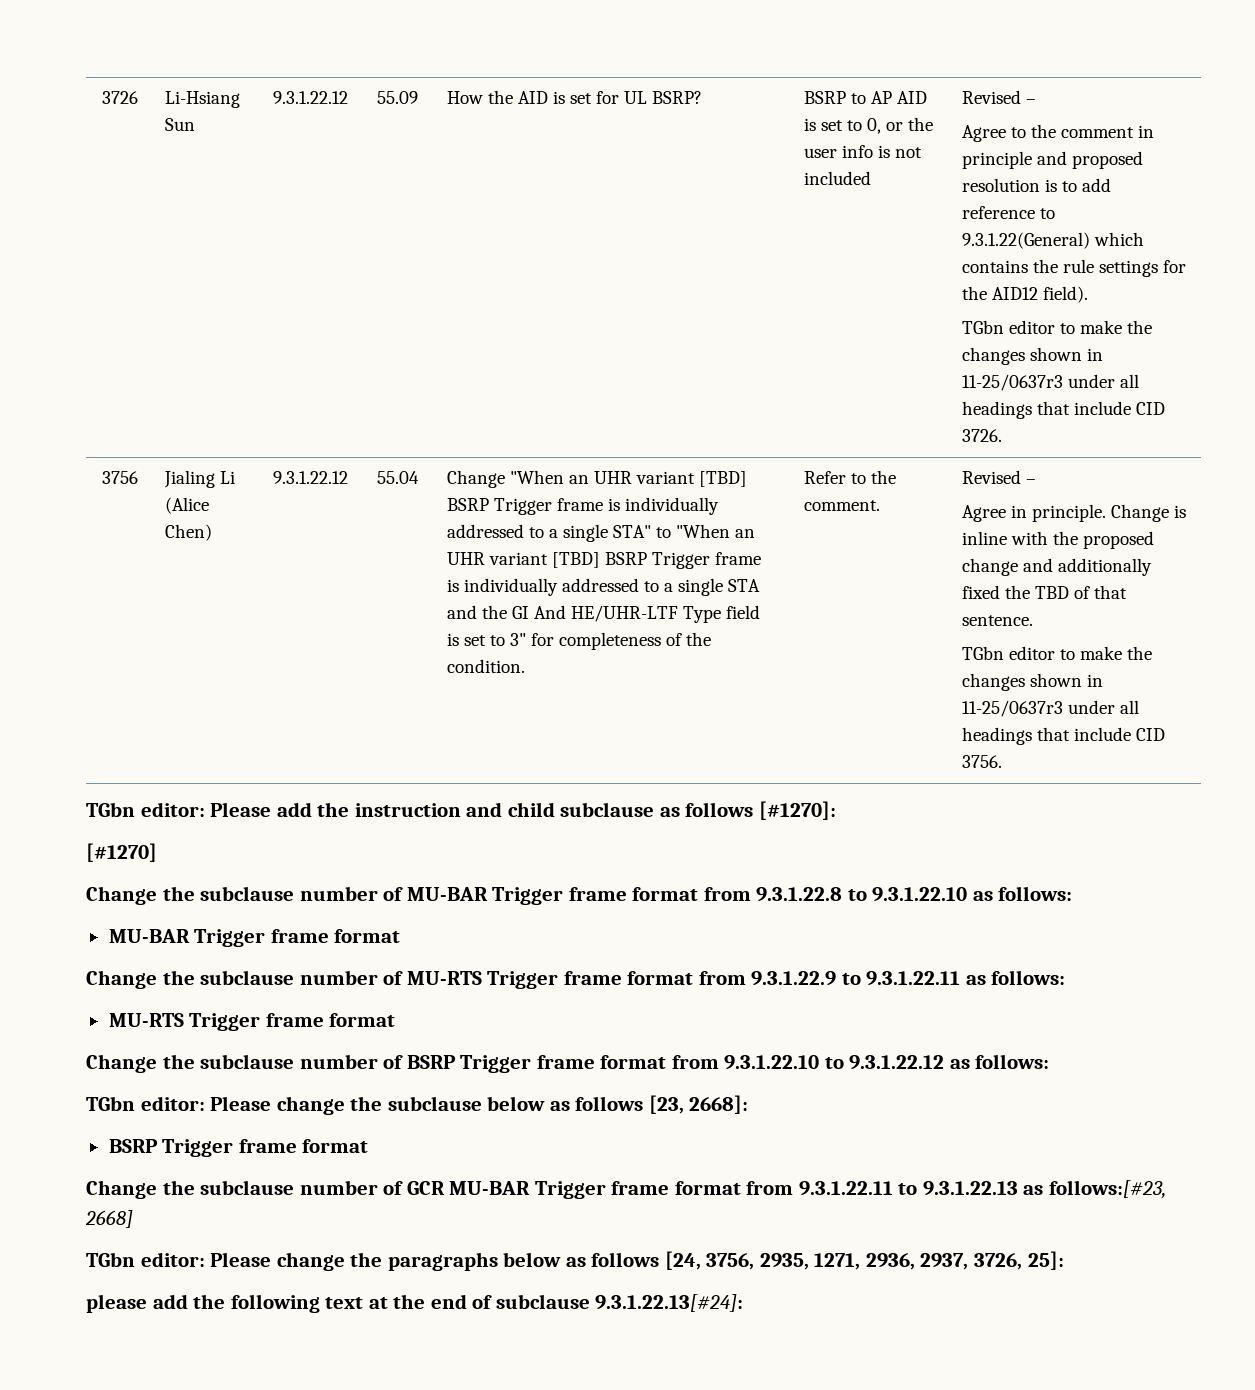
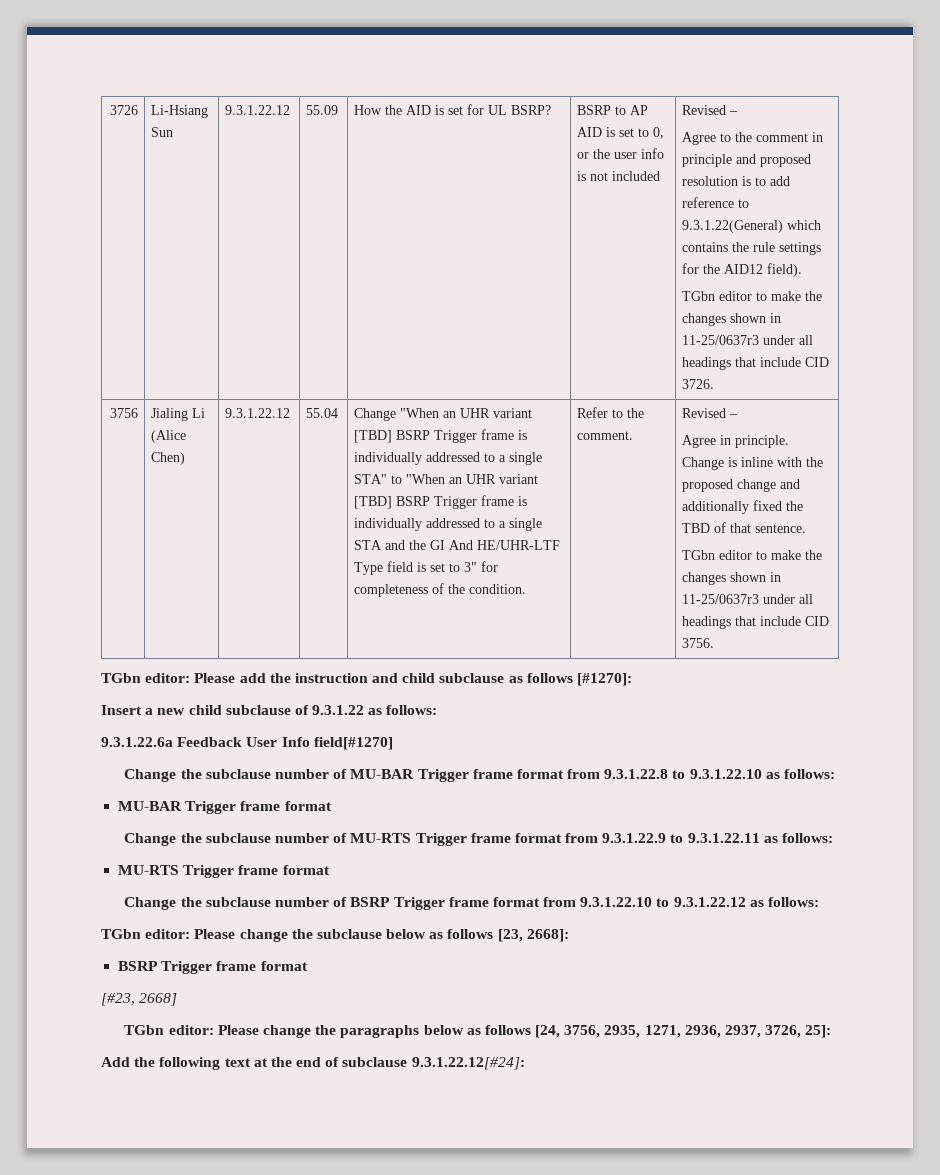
- [#1270]
+ Insert a new child subclause of 9.3.1.22 as follows:
+ 9.3.1.22.6a Feedback User Info field[#1270]
- Change the subclause number of GCR MU-BAR Trigger frame format from 9.3.1.22.11 to 9.3.1.22.13 as follows:[#23, 2668]
+ [#23, 2668]
- please add the following text at the end of subclause 9.3.1.22.13[#24]:
+ Add the following text at the end of subclause 9.3.1.22.12[#24]:

